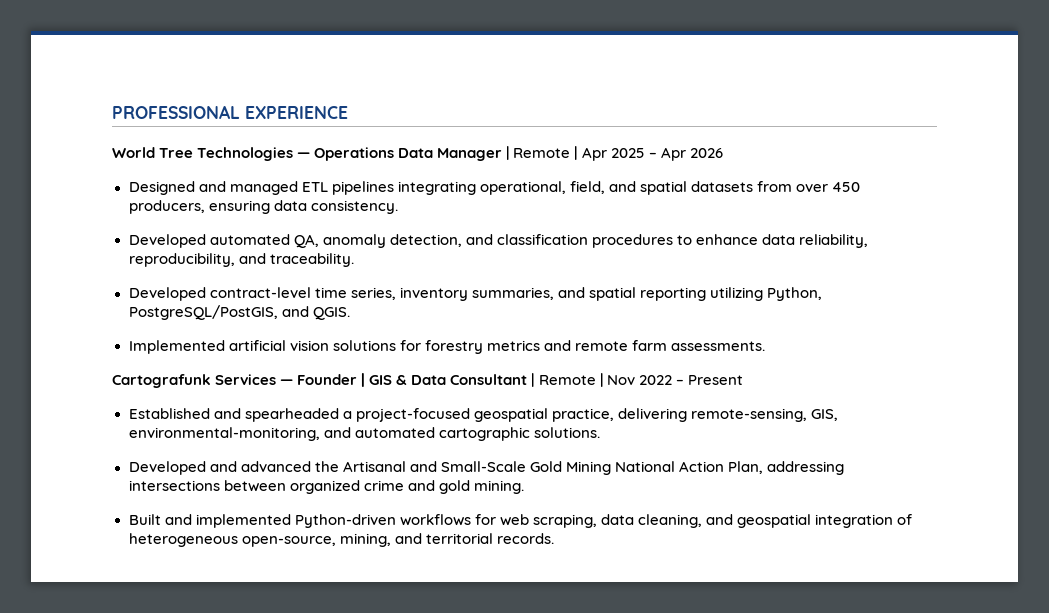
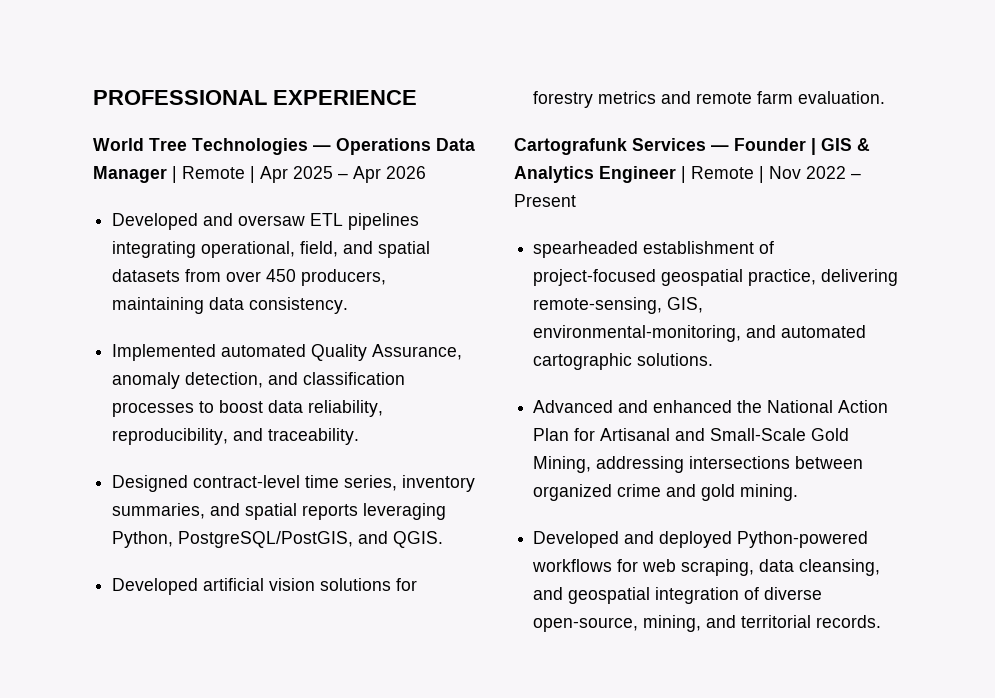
- Designed and managed ETL pipelines integrating operational, field, and spatial datasets from over 450 producers, ensuring data consistency.
+ Developed and oversaw ETL pipelines integrating operational, field, and spatial datasets from over 450 producers, maintaining data consistency.
- Developed automated QA, anomaly detection, and classification procedures to enhance data reliability, reproducibility, and traceability.
+ Implemented automated Quality Assurance, anomaly detection, and classification processes to boost data reliability, reproducibility, and traceability.
- Developed contract-level time series, inventory summaries, and spatial reporting utilizing Python, PostgreSQL/PostGIS, and QGIS.
+ Designed contract-level time series, inventory summaries, and spatial reports leveraging Python, PostgreSQL/PostGIS, and QGIS.
- Implemented artificial vision solutions for forestry metrics and remote farm assessments.
+ Developed artificial vision solutions for forestry metrics and remote farm evaluation.
- Cartografunk Services — Founder | GIS & Data Consultant | Remote | Nov 2022 – Present
+ Cartografunk Services — Founder | GIS & Analytics Engineer | Remote | Nov 2022 – Present
- Established and spearheaded a project-focused geospatial practice, delivering remote-sensing, GIS, environmental-monitoring, and automated cartographic solutions.
+ spearheaded establishment of project-focused geospatial practice, delivering remote-sensing, GIS, environmental-monitoring, and automated cartographic solutions.
- Developed and advanced the Artisanal and Small-Scale Gold Mining National Action Plan, addressing intersections between organized crime and gold mining.
+ Advanced and enhanced the National Action Plan for Artisanal and Small-Scale Gold Mining, addressing intersections between organized crime and gold mining.
- Built and implemented Python-driven workflows for web scraping, data cleaning, and geospatial integration of heterogeneous open-source, mining, and territorial records.
+ Developed and deployed Python-powered workflows for web scraping, data cleansing, and geospatial integration of diverse open-source, mining, and territorial records.

